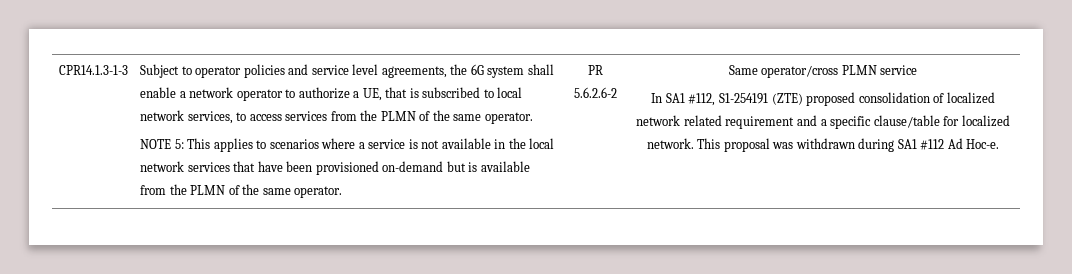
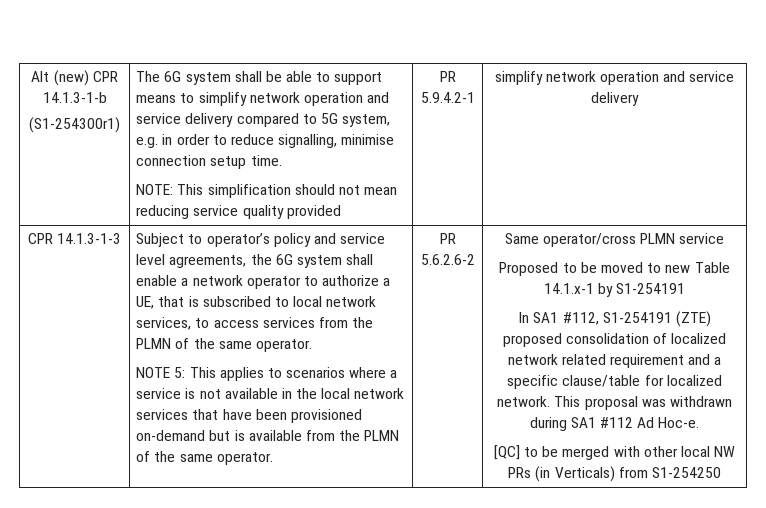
- CPR14.1.3-1-3
+ Alt (new) CPR 14.1.3-1-b
+ (S1-254300r1) | The 6G system shall be able to support means to simplify network operation and service delivery compared to 5G system, e.g. in order to reduce signalling, minimise connection setup time.
+ NOTE: This simplification should not mean reducing service quality provided | PR 5.9.4.2-1 | simplify network operation and service delivery
+ CPR 14.1.3-1-3
- Subject to operator policies and service level agreements, the 6G system shall enable a network operator to authorize a UE, that is subscribed to local network services, to access services from the PLMN of the same operator.
+ Subject to operator’s policy and service level agreements, the 6G system shall enable a network operator to authorize a UE, that is subscribed to local network services, to access services from the PLMN of the same operator.
+ Proposed to be moved to new Table 14.1.x-1 by S1-254191
+ [QC] to be merged with other local NW PRs (in Verticals) from S1-254250

